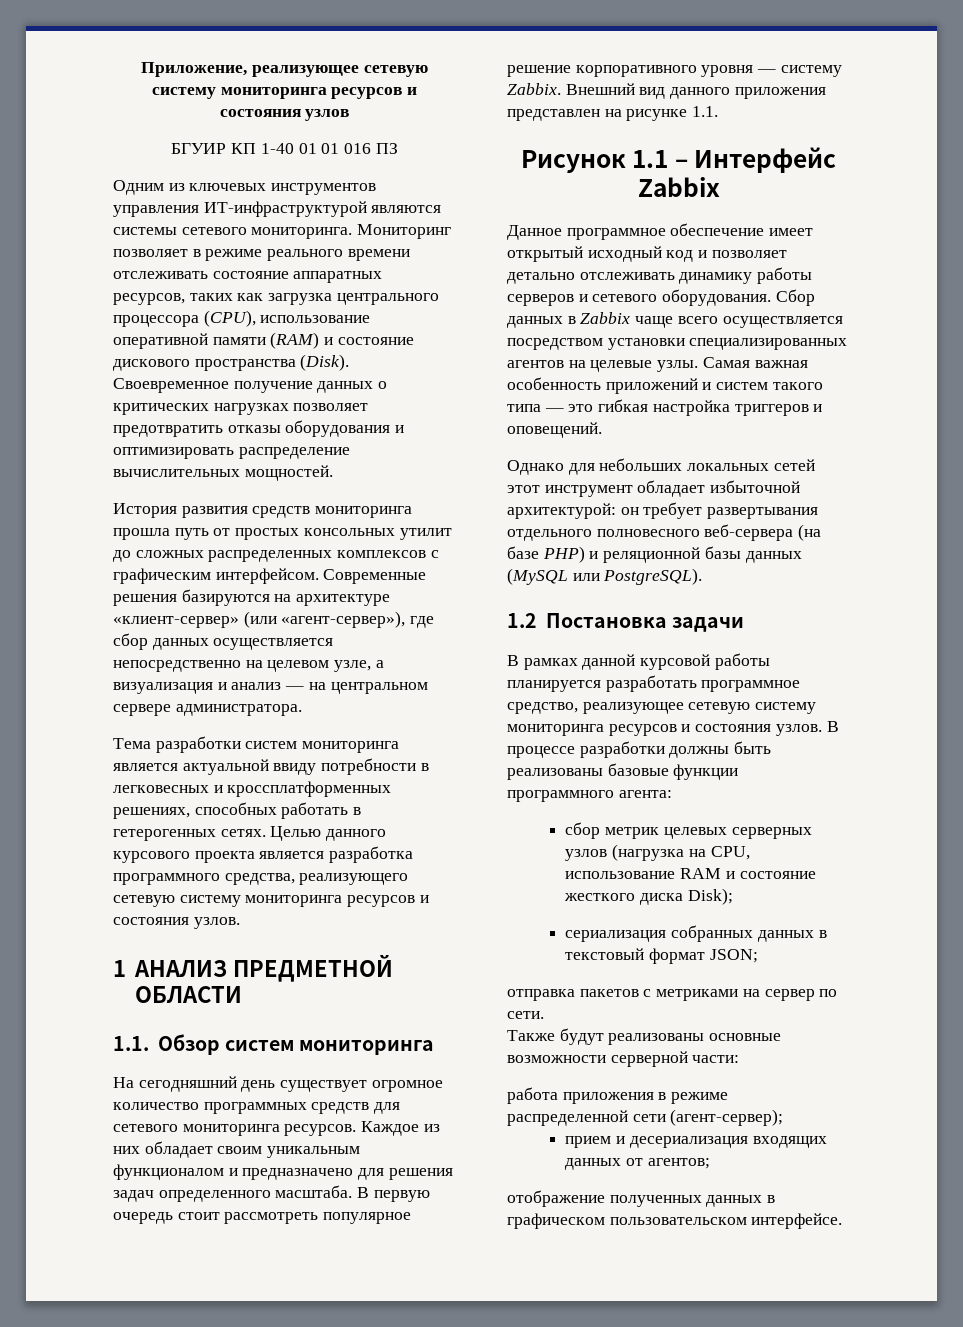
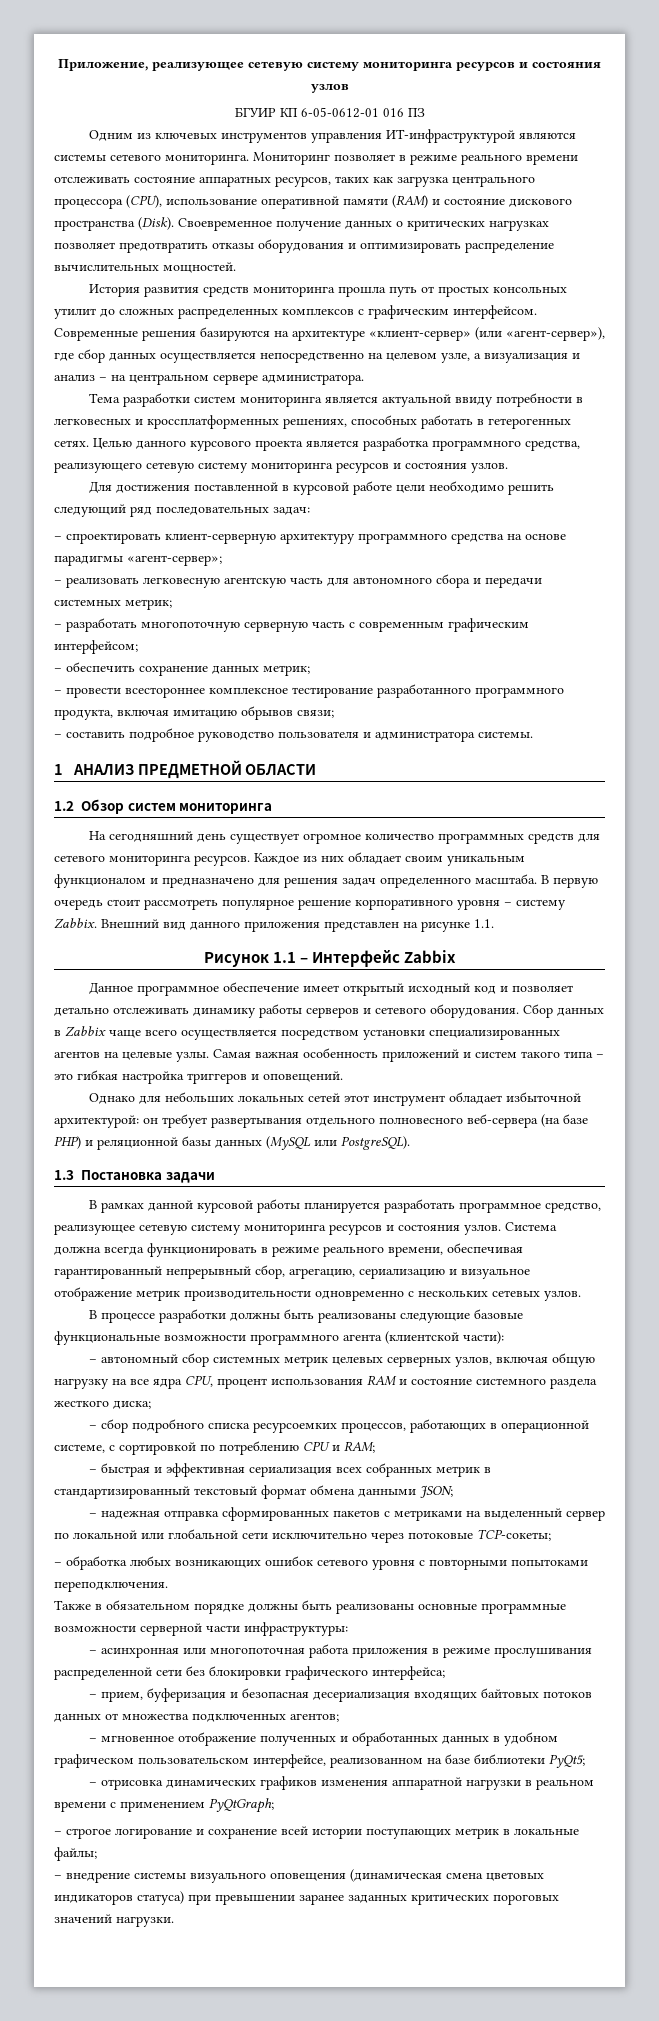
- БГУИР КП 1-40 01 01 016 ПЗ
+ БГУИР КП 6-05-0612-01 016 ПЗ
- Современные решения базируются на архитектуре «клиент-сервер» (или «агент-сервер»), где сбор данных осуществляется непосредственно на целевом узле, а визуализация и анализ — на центральном сервере администратора.
+ Современные решения базируются на архитектуре «клиент-сервер» (или «агент-сервер»), где сбор данных осуществляется непосредственно на целевом узле, а визуализация и анализ – на центральном сервере администратора.
+ Для достижения поставленной в курсовой работе цели необходимо решить следующий ряд последовательных задач:
+ – спроектировать клиент-серверную архитектуру программного средства на основе парадигмы «агент-сервер»;
+ – реализовать легковесную агентскую часть для автономного сбора и передачи системных метрик;
+ – разработать многопоточную серверную часть с современным графическим интерфейсом;
+ – обеспечить сохранение данных метрик;
+ – провести всестороннее комплексное тестирование разработанного программного продукта, включая имитацию обрывов связи;
+ – составить подробное руководство пользователя и администратора системы.
- 1.1. Обзор систем мониторинга
+ 1.2 Обзор систем мониторинга
- В первую очередь стоит рассмотреть популярное решение корпоративного уровня — систему Zabbix.
+ В первую очередь стоит рассмотреть популярное решение корпоративного уровня – систему Zabbix.
- Самая важная особенность приложений и систем такого типа — это гибкая настройка триггеров и оповещений.
+ Самая важная особенность приложений и систем такого типа – это гибкая настройка триггеров и оповещений.
- 1.2 Постановка задачи
+ 1.3 Постановка задачи
- В рамках данной курсовой работы планируется разработать программное средство, реализующее сетевую систему мониторинга ресурсов и состояния узлов. В процессе разработки должны быть реализованы базовые функции программного агента:
- сбор метрик целевых серверных узлов (нагрузка на CPU, использование RAM и состояние жесткого диска Disk);
- сериализация собранных данных в текстовый формат JSON;
- отправка пакетов с метриками на сервер по сети.
- Также будут реализованы основные возможности серверной части:
- работа приложения в режиме распределенной сети (агент-сервер);
- прием и десериализация входящих данных от агентов;
- отображение полученных данных в графическом пользовательском интерфейсе.
+ В рамках данной курсовой работы планируется разработать программное средство, реализующее сетевую систему мониторинга ресурсов и состояния узлов. Cистема должна всегда функционировать в режиме реального времени, обеспечивая гарантированный непрерывный сбор, агрегацию, сериализацию и визуальное отображение метрик производительности одновременно с нескольких сетевых узлов.
+ В процессе разработки должны быть реализованы следующие базовые функциональные возможности программного агента (клиентской части):
+ – автономный сбор системных метрик целевых серверных узлов, включая общую нагрузку на все ядра CPU, процент использования RAM и состояние системного раздела жесткого диска;
+ – сбор подробного списка ресурсоемких процессов, работающих в операционной системе, с сортировкой по потреблению CPU и RAM;
+ – быстрая и эффективная сериализация всех собранных метрик в стандартизированный текстовый формат обмена данными JSON;
+ – надежная отправка сформированных пакетов с метриками на выделенный сервер по локальной или глобальной сети исключительно через потоковые TCP-сокеты;
+ – обработка любых возникающих ошибок сетевого уровня с повторными попытоками переподключения.
+ Также в обязательном порядке должны быть реализованы основные программные возможности серверной части инфраструктуры:
+ – асинхронная или многопоточная работа приложения в режиме прослушивания распределенной сети без блокировки графического интерфейса;
+ – прием, буферизация и безопасная десериализация входящих байтовых потоков данных от множества подключенных агентов;
+ – мгновенное отображение полученных и обработанных данных в удобном графическом пользовательском интерфейсе, реализованном на базе библиотеки PyQt5;
+ – отрисовка динамических графиков изменения аппаратной нагрузки в реальном времени с применением PyQtGraph;
+ – строгое логирование и сохранение всей истории поступающих метрик в локальные файлы;
+ – внедрение системы визуального оповещения (динамическая смена цветовых индикаторов статуса) при превышении заранее заданных критических пороговых значений нагрузки.

